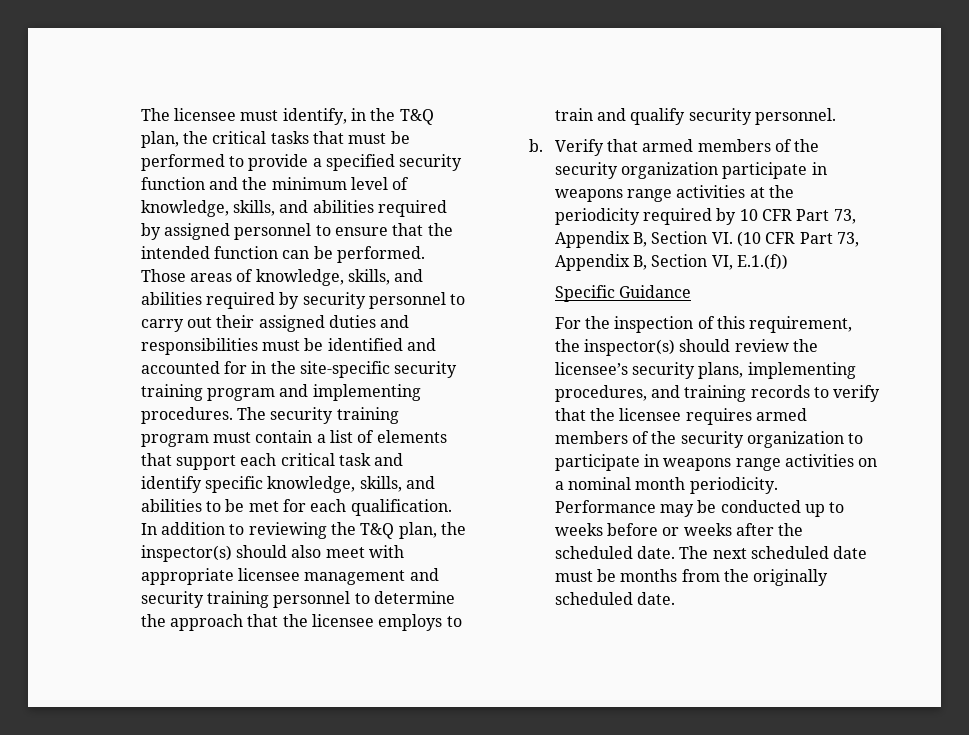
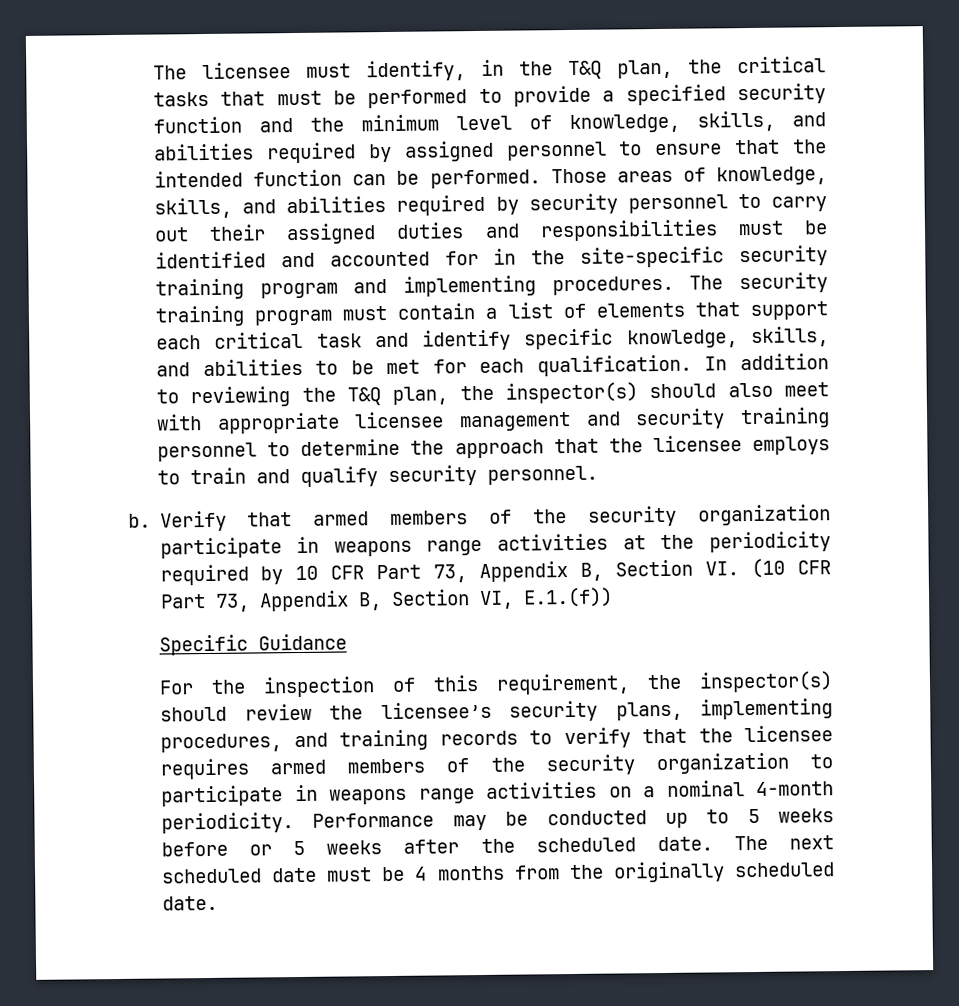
- For the inspection of this requirement, the inspector(s) should review the licensee’s security plans, implementing procedures, and training records to verify that the licensee requires armed members of the security organization to participate in weapons range activities on a nominal month periodicity.
+ For the inspection of this requirement, the inspector(s) should review the licensee’s security plans, implementing procedures, and training records to verify that the licensee requires armed members of the security organization to participate in weapons range activities on a nominal 4-month periodicity.
- Performance may be conducted up to weeks before or weeks after the scheduled date.
+ Performance may be conducted up to 5 weeks before or 5 weeks after the scheduled date.
- The next scheduled date must be months from the originally scheduled date.
+ The next scheduled date must be 4 months from the originally scheduled date.

